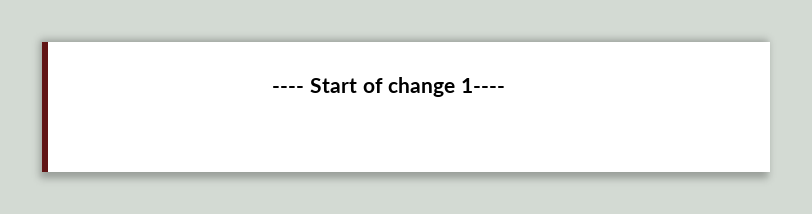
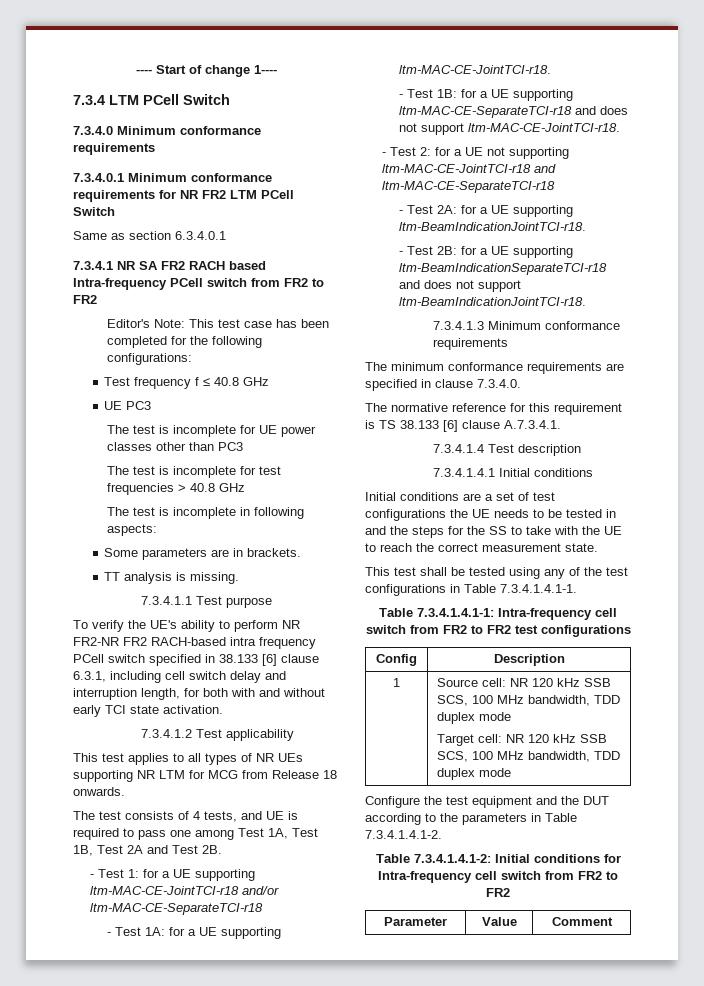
+ 7.3.4 LTM PCell Switch
+ 7.3.4.0 Minimum conformance requirements
+ 7.3.4.0.1 Minimum conformance requirements for NR FR2 LTM PCell Switch
+ Same as section 6.3.4.0.1
+ 7.3.4.1 NR SA FR2 RACH based Intra-frequency PCell switch from FR2 to FR2
+ Editor's Note: This test case has been completed for the following configurations:
+ Test frequency f ≤ 40.8 GHz
+ UE PC3
+ The test is incomplete for UE power classes other than PC3
+ The test is incomplete for test frequencies > 40.8 GHz
+ The test is incomplete in following aspects:
+ Some parameters are in brackets.
+ TT analysis is missing.
+ 7.3.4.1.1 Test purpose
+ To verify the UE's ability to perform NR FR2-NR FR2 RACH-based intra frequency PCell switch specified in 38.133 [6] clause 6.3.1, including cell switch delay and interruption length, for both with and without early TCI state activation.
+ 7.3.4.1.2 Test applicability
+ This test applies to all types of NR UEs supporting NR LTM for MCG from Release 18 onwards.
+ The test consists of 4 tests, and UE is required to pass one among Test 1A, Test 1B, Test 2A and Test 2B.
+ - Test 1: for a UE supporting ltm-MAC-CE-JointTCI-r18 and/or ltm-MAC-CE-SeparateTCI-r18
+ - Test 1A: for a UE supporting ltm-MAC-CE-JointTCI-r18.
+ - Test 1B: for a UE supporting ltm-MAC-CE-SeparateTCI-r18 and does not support ltm-MAC-CE-JointTCI-r18.
+ - Test 2: for a UE not supporting ltm-MAC-CE-JointTCI-r18 and ltm-MAC-CE-SeparateTCI-r18
+ - Test 2A: for a UE supporting ltm-BeamIndicationJointTCI-r18.
+ - Test 2B: for a UE supporting ltm-BeamIndicationSeparateTCI-r18 and does not support ltm-BeamIndicationJointTCI-r18.
+ 7.3.4.1.3 Minimum conformance requirements
+ The minimum conformance requirements are specified in clause 7.3.4.0.
+ The normative reference for this requirement is TS 38.133 [6] clause A.7.3.4.1.
+ 7.3.4.1.4 Test description
+ 7.3.4.1.4.1 Initial conditions
+ Initial conditions are a set of test configurations the UE needs to be tested in and the steps for the SS to take with the UE to reach the correct measurement state.
+ This test shall be tested using any of the test configurations in Table 7.3.4.1.4.1-1.
+ Table 7.3.4.1.4.1-1: Intra-frequency cell switch from FR2 to FR2 test configurations
+ Config | Description
+ 1 | Source cell: NR 120 kHz SSB SCS, 100 MHz bandwidth, TDD duplex mode
+ Target cell: NR 120 kHz SSB SCS, 100 MHz bandwidth, TDD duplex mode
+ Configure the test equipment and the DUT according to the parameters in Table 7.3.4.1.4.1-2.
+ Table 7.3.4.1.4.1-2: Initial conditions for Intra-frequency cell switch from FR2 to FR2
+ Parameter | Value | Comment

